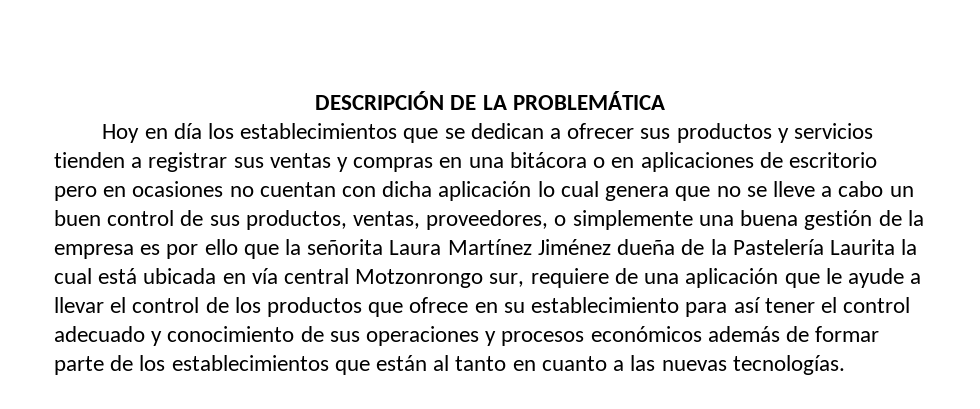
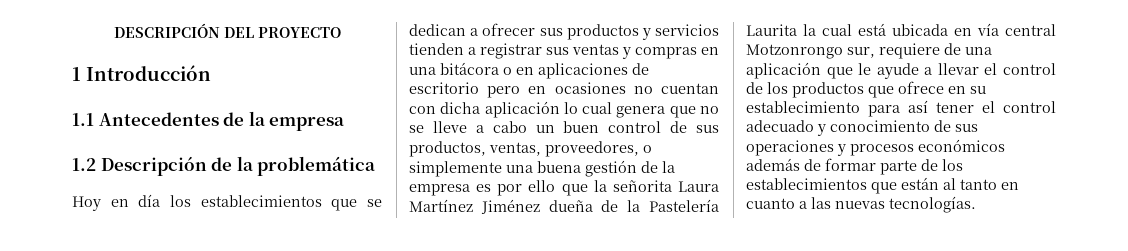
- DESCRIPCIÓN DE LA PROBLEMÁTICA
+ DESCRIPCIÓN DEL PROYECTO
+ 1 Introducción
+ 1.1 Antecedentes de la empresa
+ 1.2 Descripción de la problemática

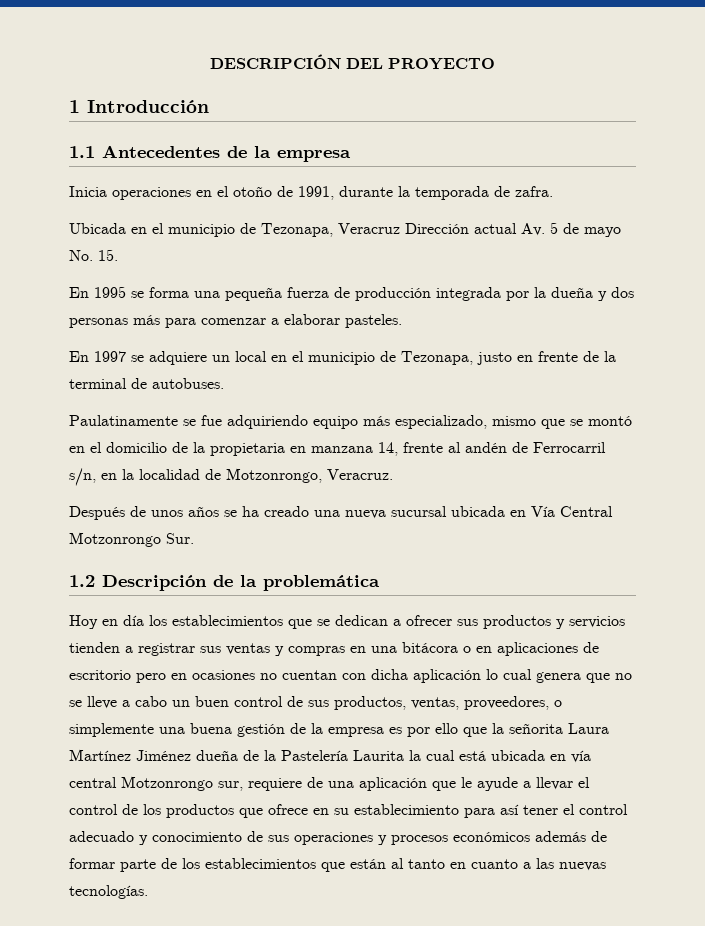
+ Inicia operaciones en el otoño de 1991, durante la temporada de zafra.
+ Ubicada en el municipio de Tezonapa, Veracruz Dirección actual Av. 5 de mayo No. 15.
+ En 1995 se forma una pequeña fuerza de producción integrada por la dueña y dos personas más para comenzar a elaborar pasteles.
+ En 1997 se adquiere un local en el municipio de Tezonapa, justo en frente de la terminal de autobuses.
+ Paulatinamente se fue adquiriendo equipo más especializado, mismo que se montó en el domicilio de la propietaria en manzana 14, frente al andén de Ferrocarril s/n, en la localidad de Motzonrongo, Veracruz.
+ Después de unos años se ha creado una nueva sucursal ubicada en Vía Central Motzonrongo Sur.

